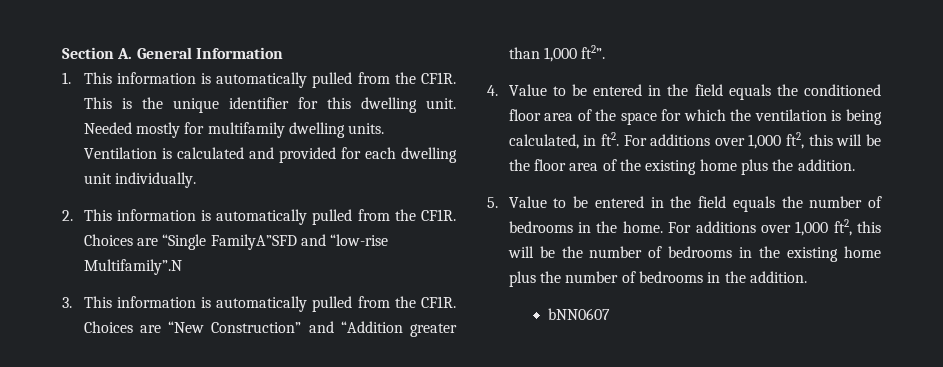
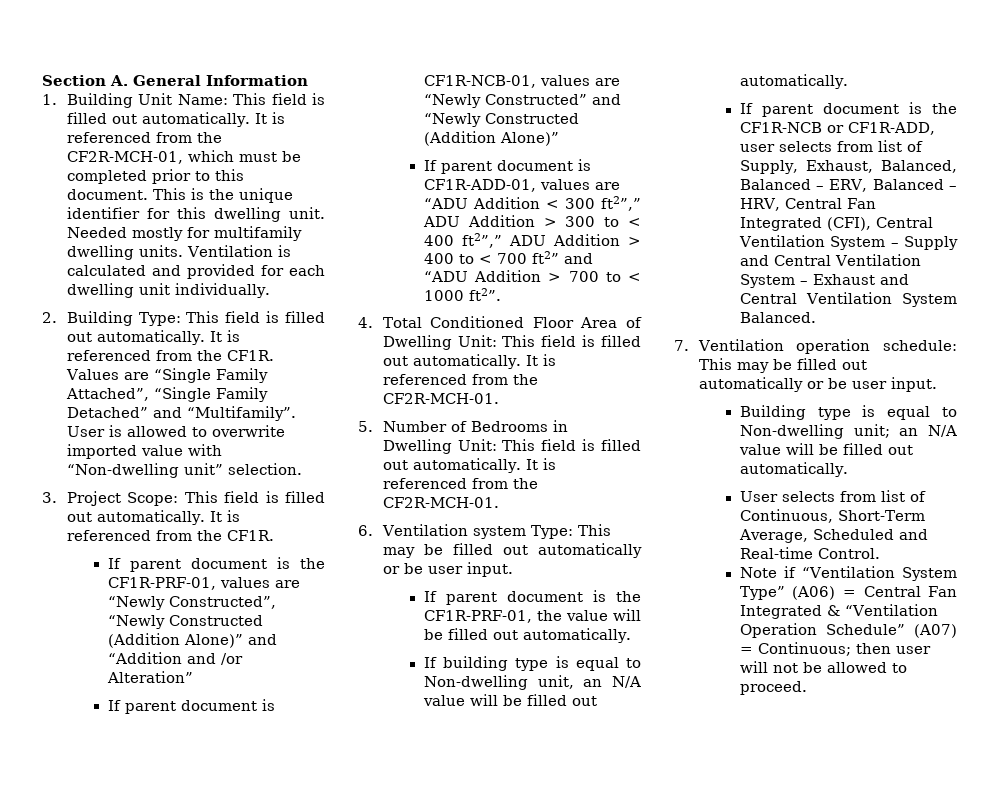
- 1. This information is automatically pulled from the CF1R.
+ 1. Building Unit Name: This field is filled out automatically. It is referenced from the CF2R-MCH-01, which must be completed prior to this document.
- 2. This information is automatically pulled from the CF1R. Choices are “Single FamilyA”SFD and “low-rise Multifamily”.N
- 3. This information is automatically pulled from the CF1R. Choices are “New Construction” and “Addition greater than 1,000 ft2”.
- 4. Value to be entered in the field equals the conditioned floor area of the space for which the ventilation is being calculated, in ft2. For additions over 1,000 ft2, this will be the floor area of the existing home plus the addition.
- 5. Value to be entered in the field equals the number of bedrooms in the home. For additions over 1,000 ft2, this will be the number of bedrooms in the existing home plus the number of bedrooms in the addition.
- bNN0607
+ 2. Building Type: This field is filled out automatically. It is referenced from the CF1R. Values are “Single Family Attached”, “Single Family Detached” and “Multifamily”. User is allowed to overwrite imported value with “Non-dwelling unit” selection.
+ 3. Project Scope: This field is filled out automatically. It is referenced from the CF1R.
+ If parent document is the CF1R-PRF-01, values are “Newly Constructed”, “Newly Constructed (Addition Alone)” and “Addition and /or Alteration”
+ If parent document is CF1R-NCB-01, values are “Newly Constructed” and “Newly Constructed (Addition Alone)”
+ If parent document is CF1R-ADD-01, values are “ADU Addition < 300 ft2”,” ADU Addition > 300 to < 400 ft2”,” ADU Addition > 400 to < 700 ft2” and “ADU Addition > 700 to < 1000 ft2”.
+ 4. Total Conditioned Floor Area of Dwelling Unit: This field is filled out automatically. It is referenced from the CF2R-MCH-01.
+ 5. Number of Bedrooms in Dwelling Unit: This field is filled out automatically. It is referenced from the CF2R-MCH-01.
+ 6. Ventilation system Type: This may be filled out automatically or be user input.
+ If parent document is the CF1R-PRF-01, the value will be filled out automatically.
+ If building type is equal to Non-dwelling unit, an N/A value will be filled out automatically.
+ If parent document is the CF1R-NCB or CF1R-ADD, user selects from list of Supply, Exhaust, Balanced, Balanced – ERV, Balanced – HRV, Central Fan Integrated (CFI), Central Ventilation System – Supply and Central Ventilation System – Exhaust and Central Ventilation System Balanced.
+ 7. Ventilation operation schedule: This may be filled out automatically or be user input.
+ Building type is equal to Non-dwelling unit; an N/A value will be filled out automatically.
+ User selects from list of Continuous, Short-Term Average, Scheduled and Real-time Control.
+ Note if “Ventilation System Type” (A06) = Central Fan Integrated & “Ventilation Operation Schedule” (A07) = Continuous; then user will not be allowed to proceed.

